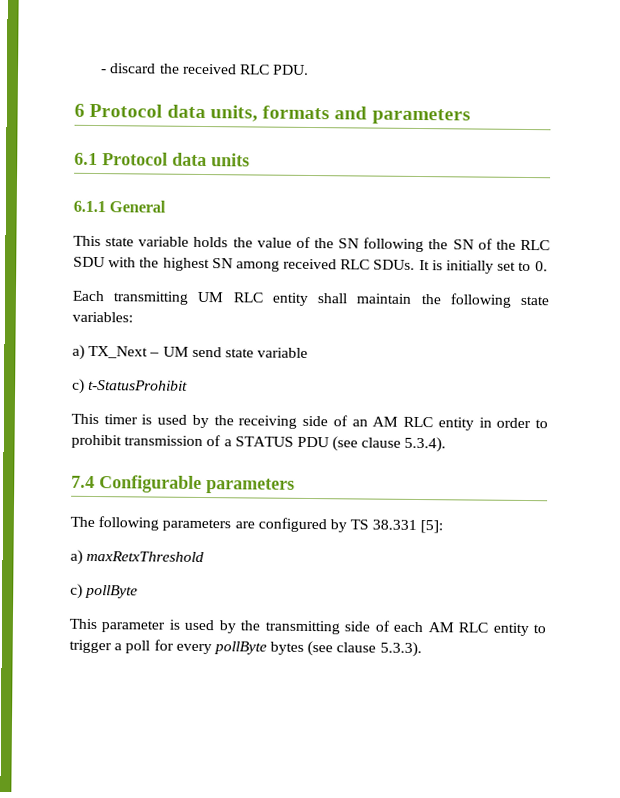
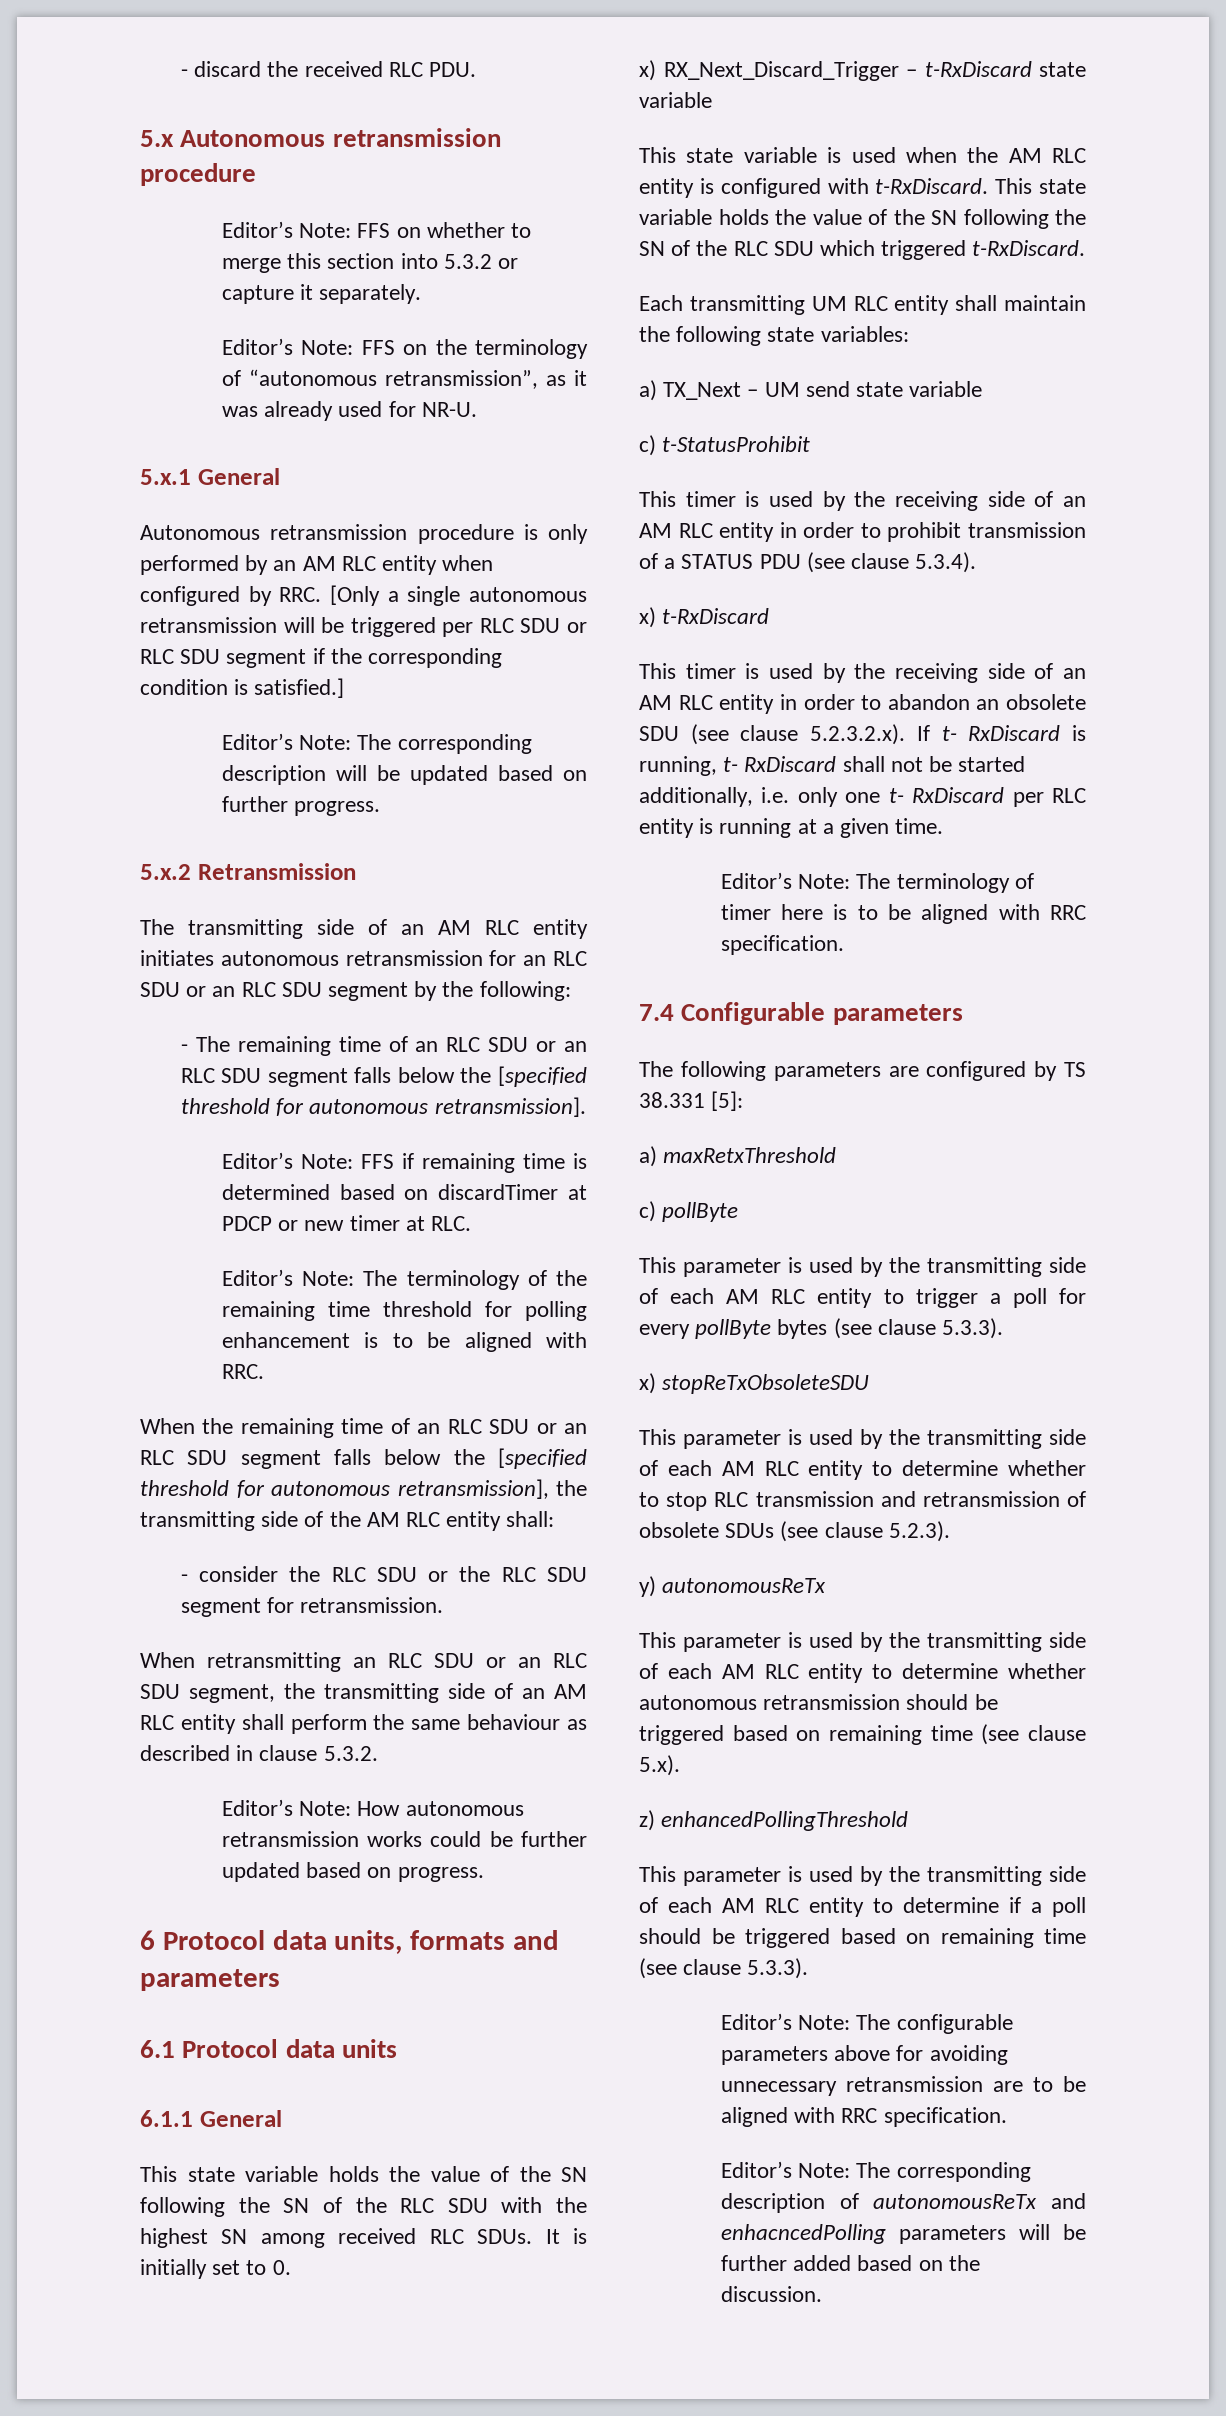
+ 5.x Autonomous retransmission procedure
+ Editor’s Note: FFS on whether to merge this section into 5.3.2 or capture it separately.
+ Editor’s Note: FFS on the terminology of “autonomous retransmission”, as it was already used for NR-U.
+ 5.x.1 General
+ Autonomous retransmission procedure is only performed by an AM RLC entity when configured by RRC. [Only a single autonomous retransmission will be triggered per RLC SDU or RLC SDU segment if the corresponding condition is satisfied.]
+ Editor’s Note: The corresponding description will be updated based on further progress.
+ 5.x.2 Retransmission
+ The transmitting side of an AM RLC entity initiates autonomous retransmission for an RLC SDU or an RLC SDU segment by the following:
+ - The remaining time of an RLC SDU or an RLC SDU segment falls below the [specified threshold for autonomous retransmission].
+ Editor’s Note: FFS if remaining time is determined based on discardTimer at PDCP or new timer at RLC.
+ Editor’s Note: The terminology of the remaining time threshold for polling enhancement is to be aligned with RRC.
+ When the remaining time of an RLC SDU or an RLC SDU segment falls below the [specified threshold for autonomous retransmission], the transmitting side of the AM RLC entity shall:
+ - consider the RLC SDU or the RLC SDU segment for retransmission.
+ When retransmitting an RLC SDU or an RLC SDU segment, the transmitting side of an AM RLC entity shall perform the same behaviour as described in clause 5.3.2.
+ Editor’s Note: How autonomous retransmission works could be further updated based on progress.
+ x) RX_Next_Discard_Trigger – t-RxDiscard state variable
+ This state variable is used when the AM RLC entity is configured with t-RxDiscard. This state variable holds the value of the SN following the SN of the RLC SDU which triggered t-RxDiscard.
+ x) t-RxDiscard
+ This timer is used by the receiving side of an AM RLC entity in order to abandon an obsolete SDU (see clause 5.2.3.2.x). If t- RxDiscard is running, t- RxDiscard shall not be started additionally, i.e. only one t- RxDiscard per RLC entity is running at a given time.
+ Editor’s Note: The terminology of timer here is to be aligned with RRC specification.
+ x) stopReTxObsoleteSDU
+ This parameter is used by the transmitting side of each AM RLC entity to determine whether to stop RLC transmission and retransmission of obsolete SDUs (see clause 5.2.3).
+ y) autonomousReTx
+ This parameter is used by the transmitting side of each AM RLC entity to determine whether autonomous retransmission should be triggered based on remaining time (see clause 5.x).
+ z) enhancedPollingThreshold
+ This parameter is used by the transmitting side of each AM RLC entity to determine if a poll should be triggered based on remaining time (see clause 5.3.3).
+ Editor’s Note: The configurable parameters above for avoiding unnecessary retransmission are to be aligned with RRC specification.
+ Editor’s Note: The corresponding description of autonomousReTx and enhacncedPolling parameters will be further added based on the discussion.

